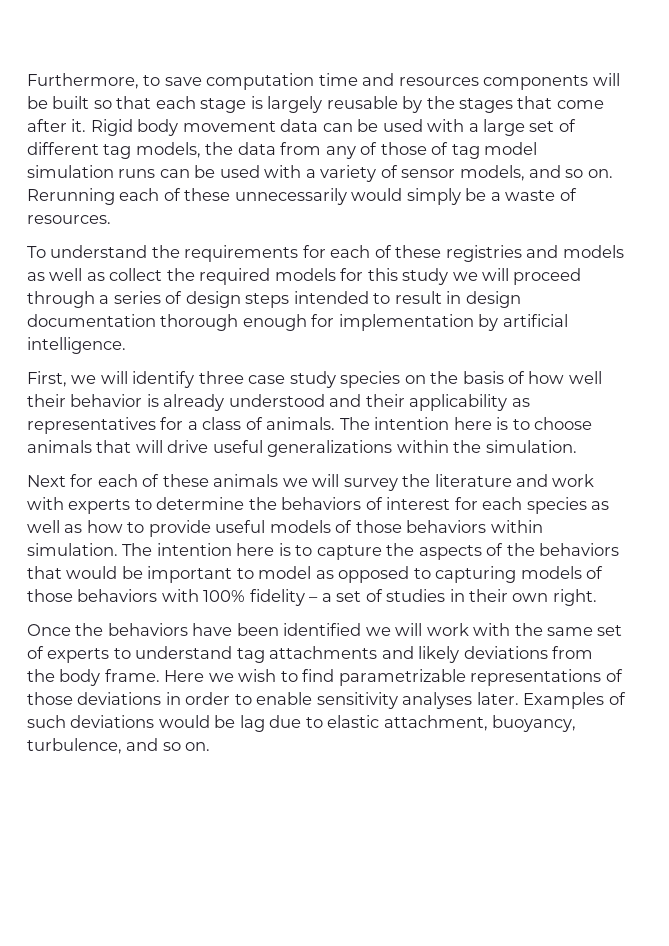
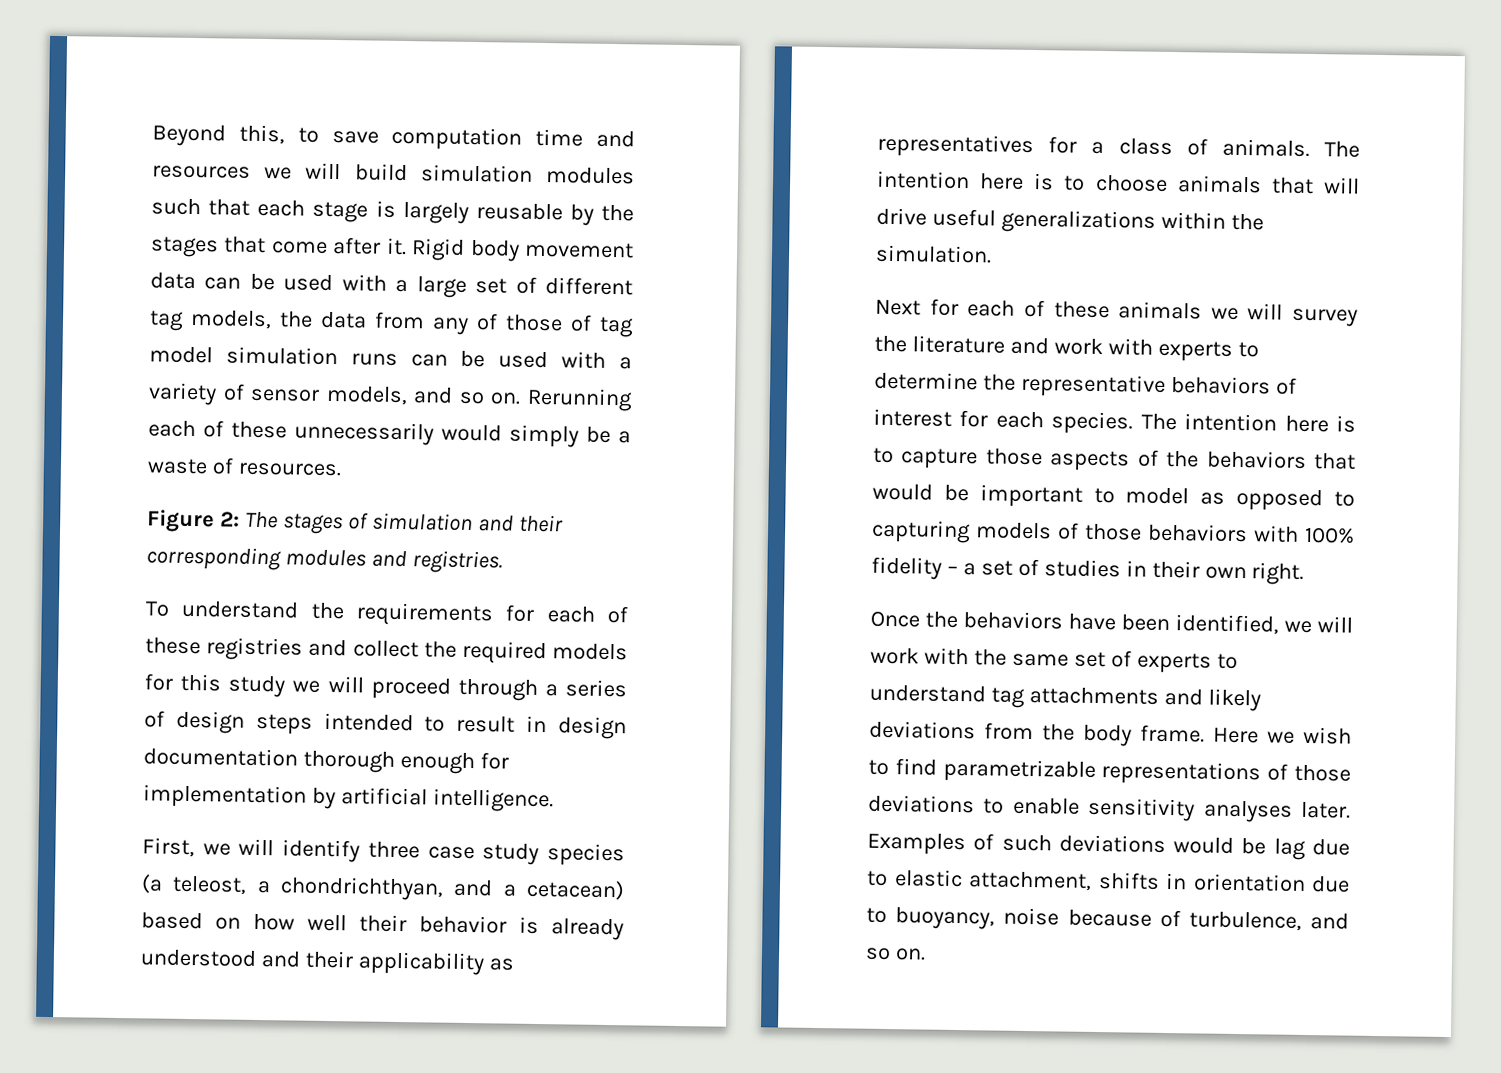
- Furthermore, to save computation time and resources components will be built so that each stage is largely reusable by the stages that come after it.
+ Beyond this, to save computation time and resources we will build simulation modules such that each stage is largely reusable by the stages that come after it.
+ Figure 2: The stages of simulation and their corresponding modules and registries.
- To understand the requirements for each of these registries and models as well as collect the required models for this study we will proceed through a series of design steps intended to result in design documentation thorough enough for implementation by artificial intelligence.
+ To understand the requirements for each of these registries and collect the required models for this study we will proceed through a series of design steps intended to result in design documentation thorough enough for implementation by artificial intelligence.
- First, we will identify three case study species on the basis of how well their behavior is already understood and their applicability as representatives for a class of animals.
+ First, we will identify three case study species (a teleost, a chondrichthyan, and a cetacean) based on how well their behavior is already understood and their applicability as representatives for a class of animals.
- Next for each of these animals we will survey the literature and work with experts to determine the behaviors of interest for each species as well as how to provide useful models of those behaviors within simulation.
+ Next for each of these animals we will survey the literature and work with experts to determine the representative behaviors of interest for each species.
- The intention here is to capture the aspects of the behaviors that would be important to model as opposed to capturing models of those behaviors with 100% fidelity – a set of studies in their own right.
+ The intention here is to capture those aspects of the behaviors that would be important to model as opposed to capturing models of those behaviors with 100% fidelity – a set of studies in their own right.
- Once the behaviors have been identified we will work with the same set of experts to understand tag attachments and likely deviations from the body frame.
+ Once the behaviors have been identified, we will work with the same set of experts to understand tag attachments and likely deviations from the body frame.
- Here we wish to find parametrizable representations of those deviations in order to enable sensitivity analyses later.
+ Here we wish to find parametrizable representations of those deviations to enable sensitivity analyses later.
- Examples of such deviations would be lag due to elastic attachment, buoyancy, turbulence, and so on.
+ Examples of such deviations would be lag due to elastic attachment, shifts in orientation due to buoyancy, noise because of turbulence, and so on.

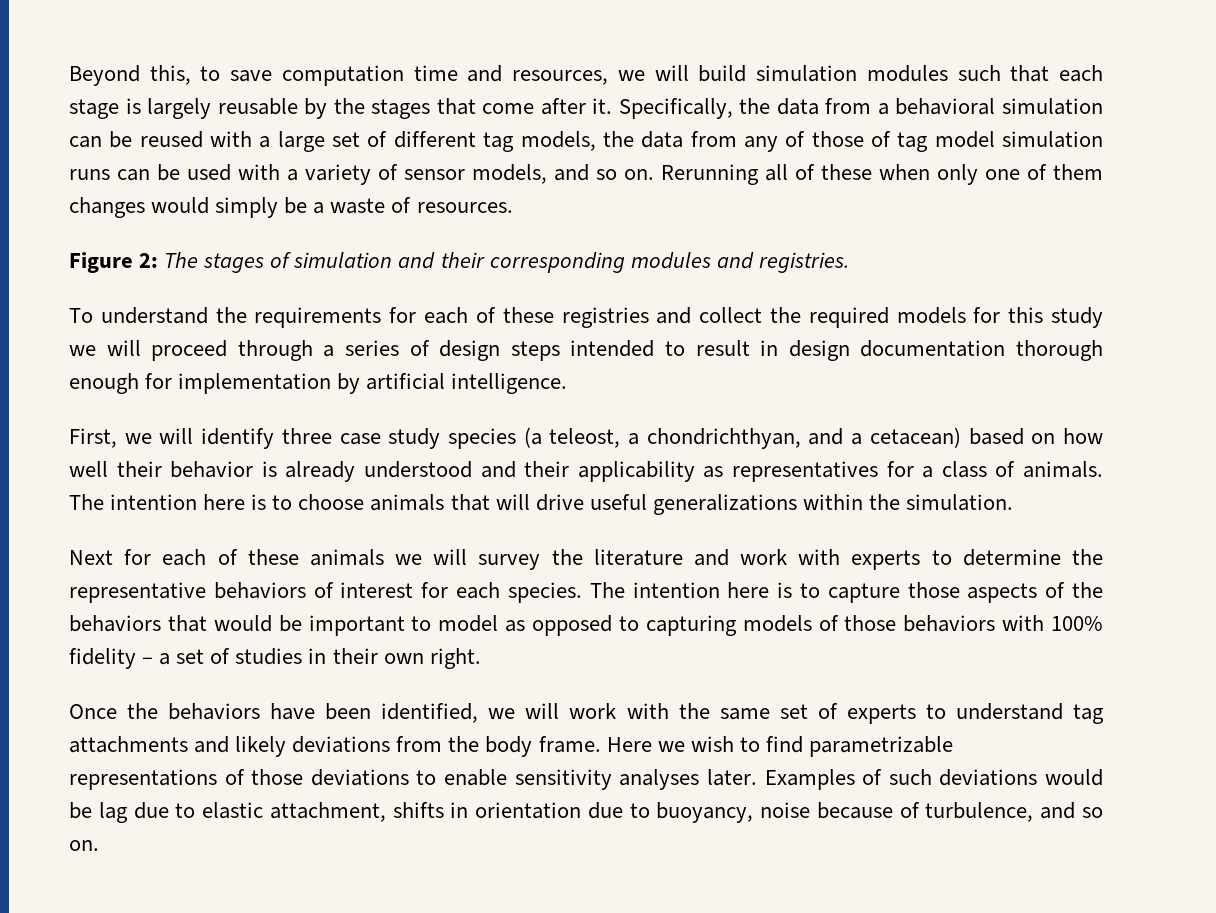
- Beyond this, to save computation time and resources we will build simulation modules such that each stage is largely reusable by the stages that come after it.
+ Beyond this, to save computation time and resources, we will build simulation modules such that each stage is largely reusable by the stages that come after it.
- Rigid body movement data can be used with a large set of different tag models, the data from any of those of tag model simulation runs can be used with a variety of sensor models, and so on.
+ Specifically, the data from a behavioral simulation can be reused with a large set of different tag models, the data from any of those of tag model simulation runs can be used with a variety of sensor models, and so on.
- Rerunning each of these unnecessarily would simply be a waste of resources.
+ Rerunning all of these when only one of them changes would simply be a waste of resources.

